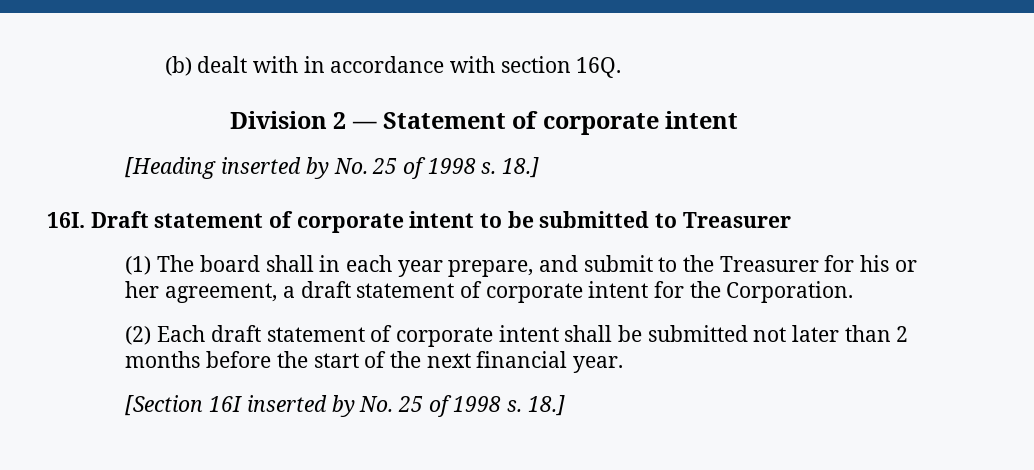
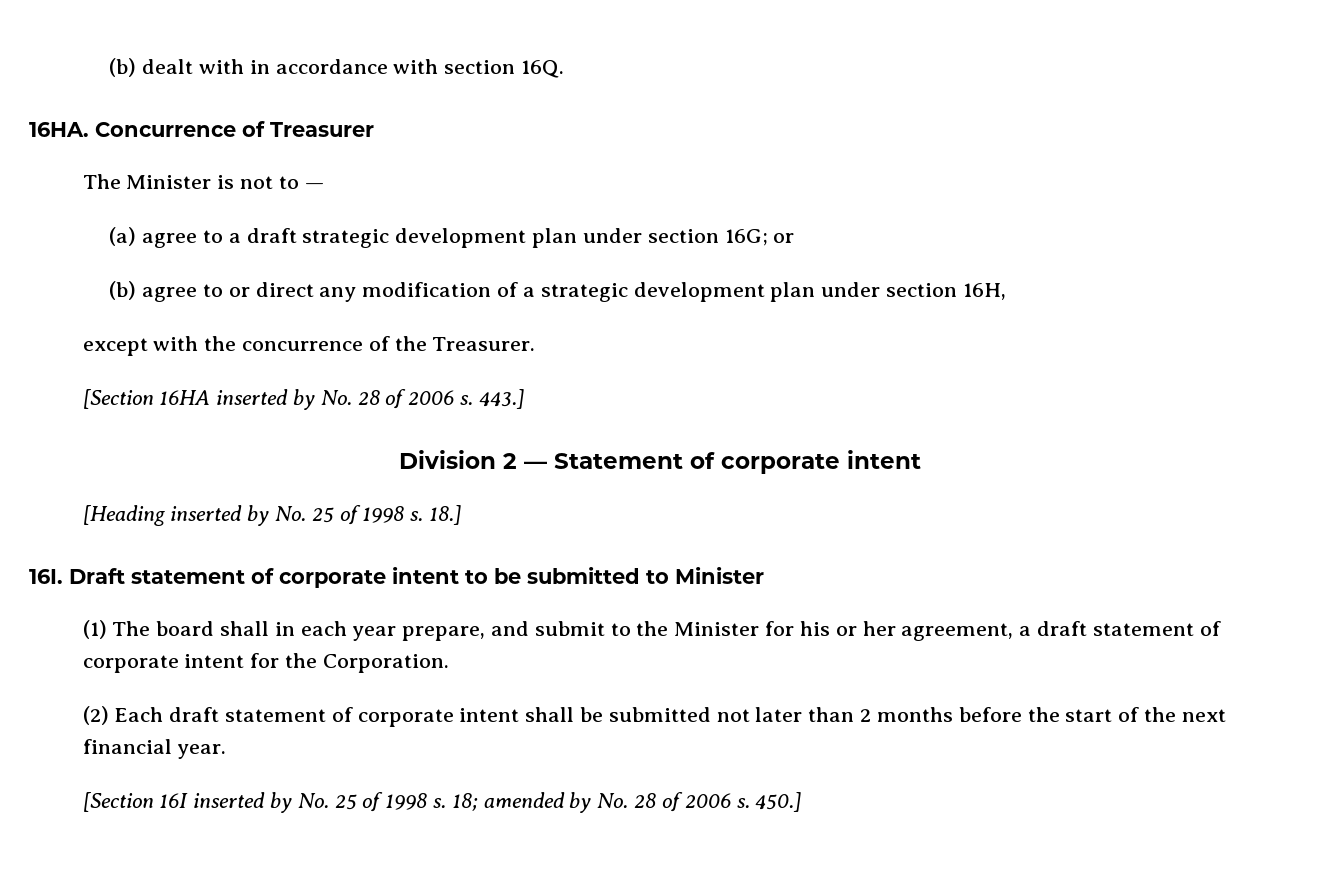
+ 16HA. Concurrence of Treasurer
+ The Minister is not to —
+ (a) agree to a draft strategic development plan under section 16G; or
+ (b) agree to or direct any modification of a strategic development plan under section 16H,
+ except with the concurrence of the Treasurer.
+ [Section 16HA inserted by No. 28 of 2006 s. 443.]
- Draft statement of corporate intent to be submitted to Treasurer
+ Draft statement of corporate intent to be submitted to Minister
- (1) The board shall in each year prepare, and submit to the Treasurer for his or her agreement, a draft statement of corporate intent for the Corporation.
+ (1) The board shall in each year prepare, and submit to the Minister for his or her agreement, a draft statement of corporate intent for the Corporation.
- [Section 16I inserted by No. 25 of 1998 s. 18.]
+ [Section 16I inserted by No. 25 of 1998 s. 18; amended by No. 28 of 2006 s. 450.]

